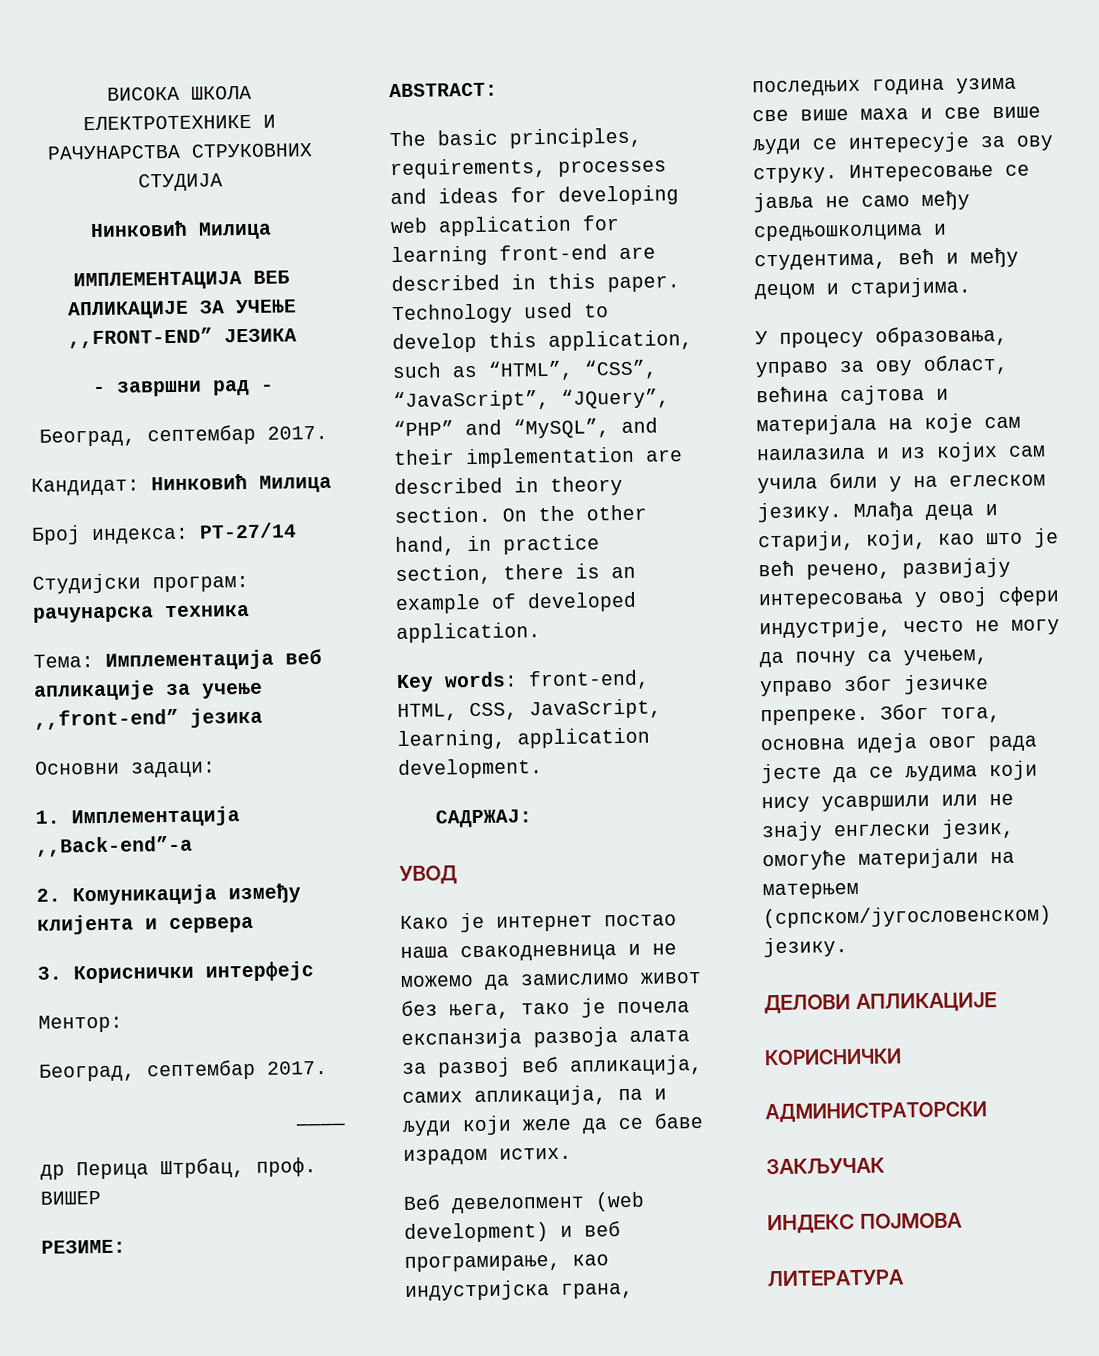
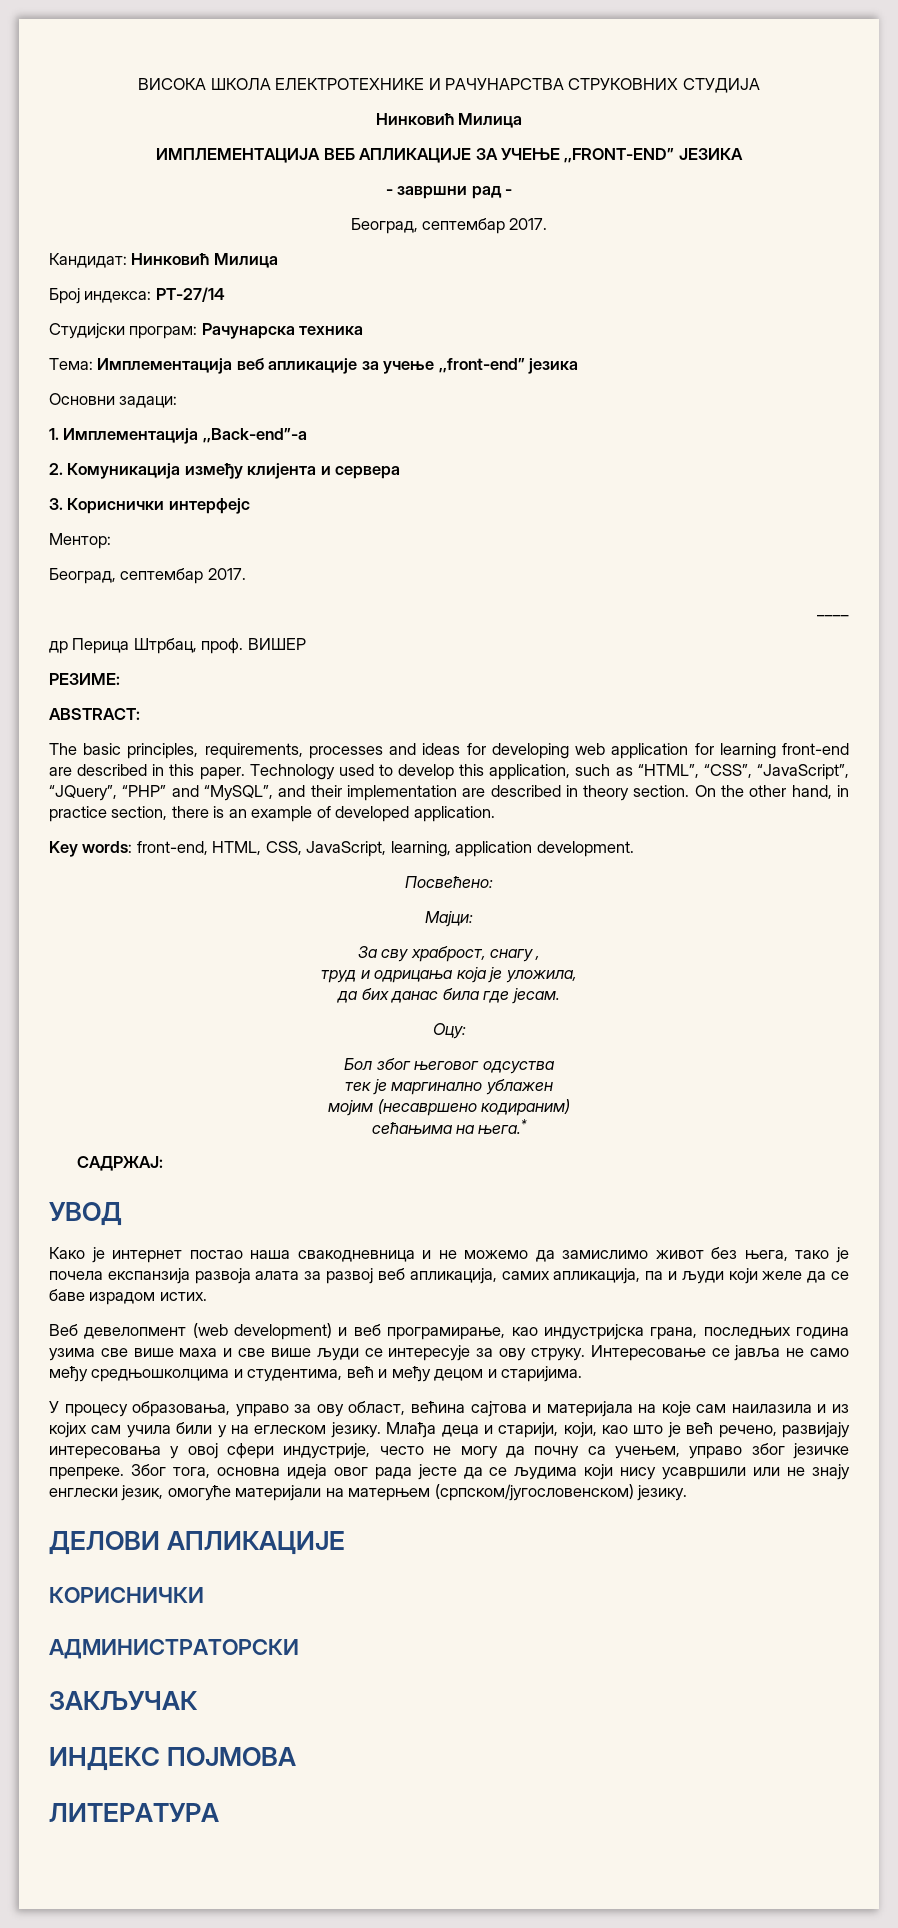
- Студијски програм: рачунарска техника
+ Студијски програм: Рачунарска техника
+ Посвећено:
+ Мајци:
+ За сву храброст, снагу ,
+ труд и одрицања која је уложила,
+ да бих данас била где јесам.
+ Оцу:
+ Бол због његовог одсуства
+ тек је маргинално ублажен
+ мојим (несавршено кодираним)
+ сећањима на њега.*

